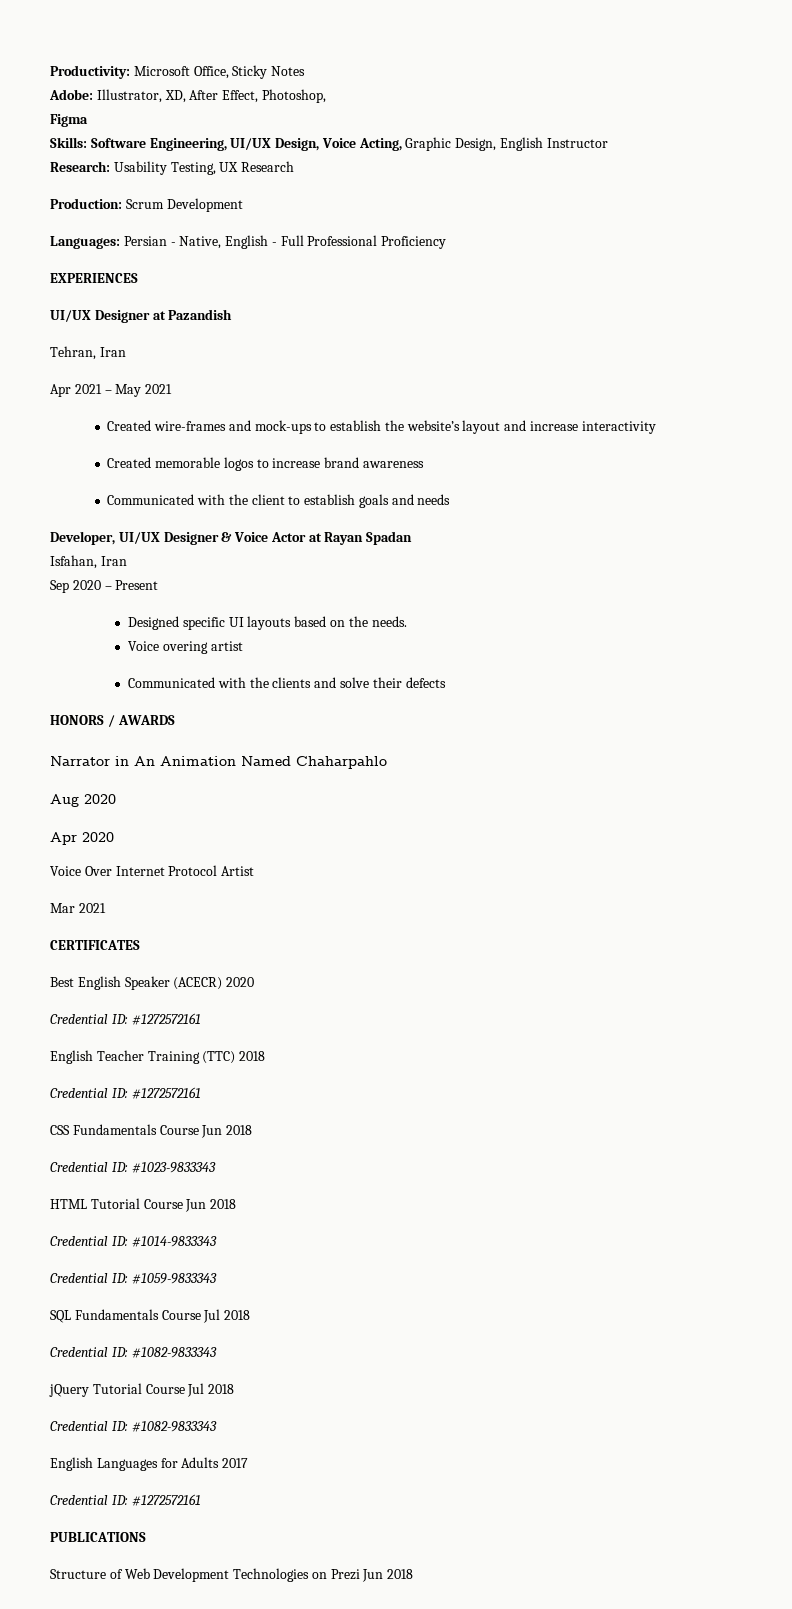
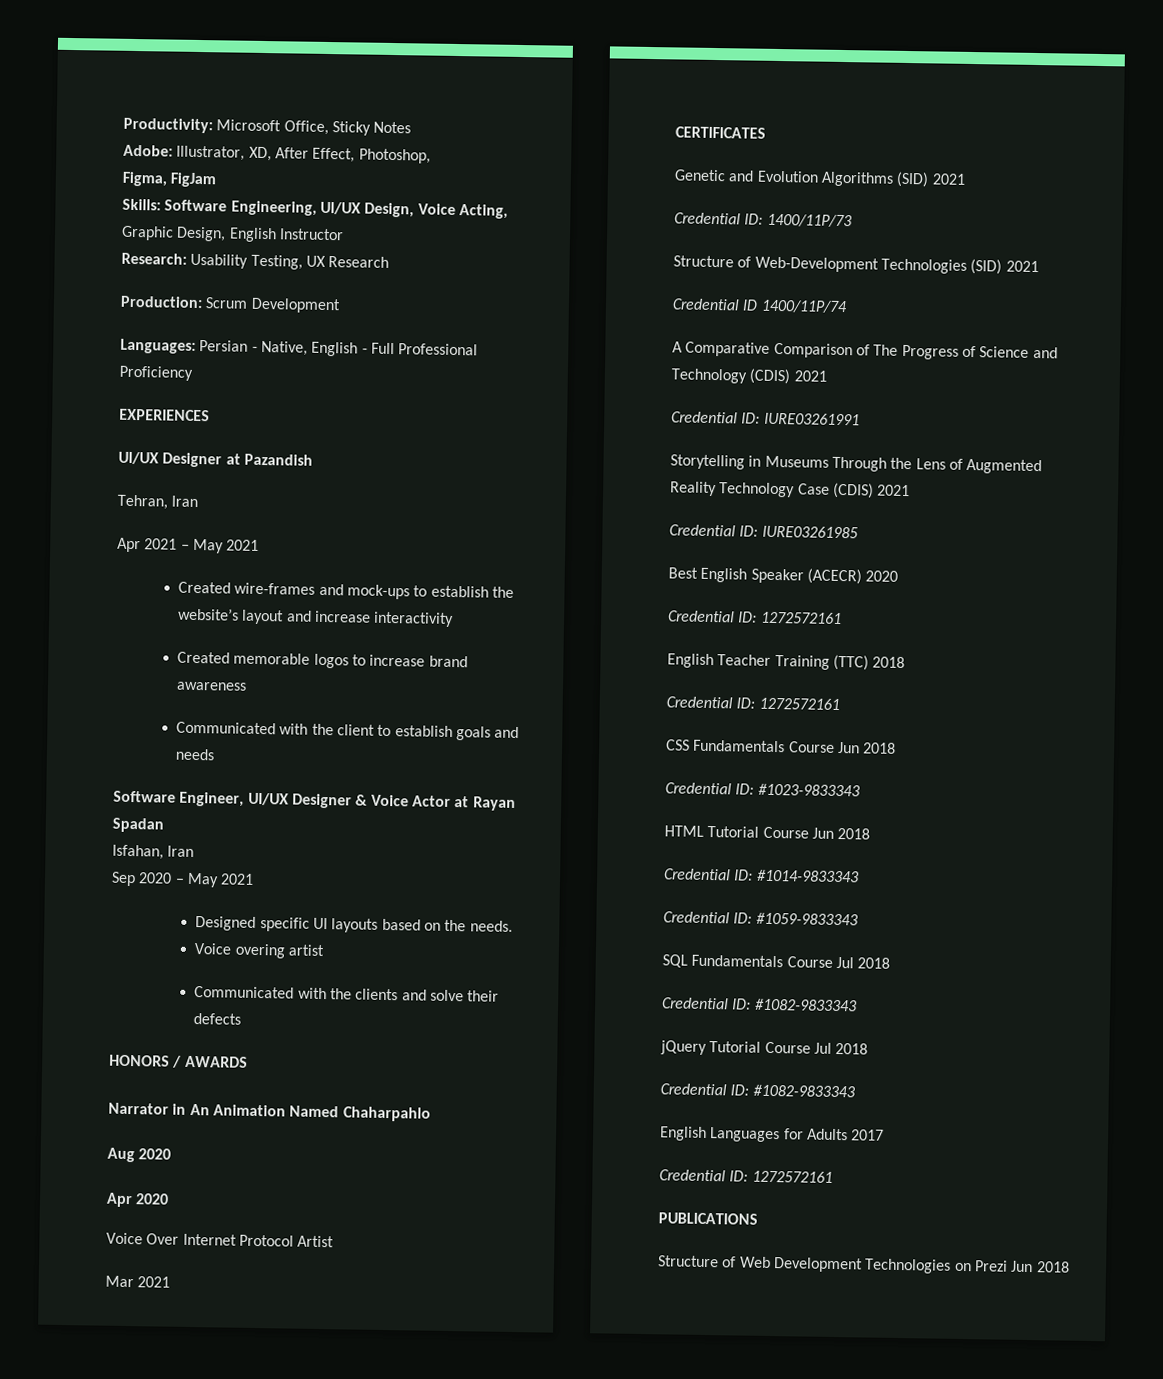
- Figma
+ Figma, FigJam
- Developer, UI/UX Designer & Voice Actor at Rayan Spadan
+ Software Engineer, UI/UX Designer & Voice Actor at Rayan Spadan
- Sep 2020 – Present
+ Sep 2020 – May 2021
+ Genetic and Evolution Algorithms (SID) 2021
+ Credential ID: 1400/11P/73
+ Structure of Web-Development Technologies (SID) 2021
+ Credential ID 1400/11P/74
+ A Comparative Comparison of The Progress of Science and Technology (CDIS) 2021
+ Credential ID: IURE03261991
+ Storytelling in Museums Through the Lens of Augmented Reality Technology Case (CDIS) 2021
+ Credential ID: IURE03261985
  Best English Speaker (ACECR) 2020
- Credential ID: #1272572161
+ Credential ID: 1272572161
  English Teacher Training (TTC) 2018
- Credential ID: #1272572161
+ Credential ID: 1272572161
  English Languages for Adults 2017
- Credential ID: #1272572161
+ Credential ID: 1272572161

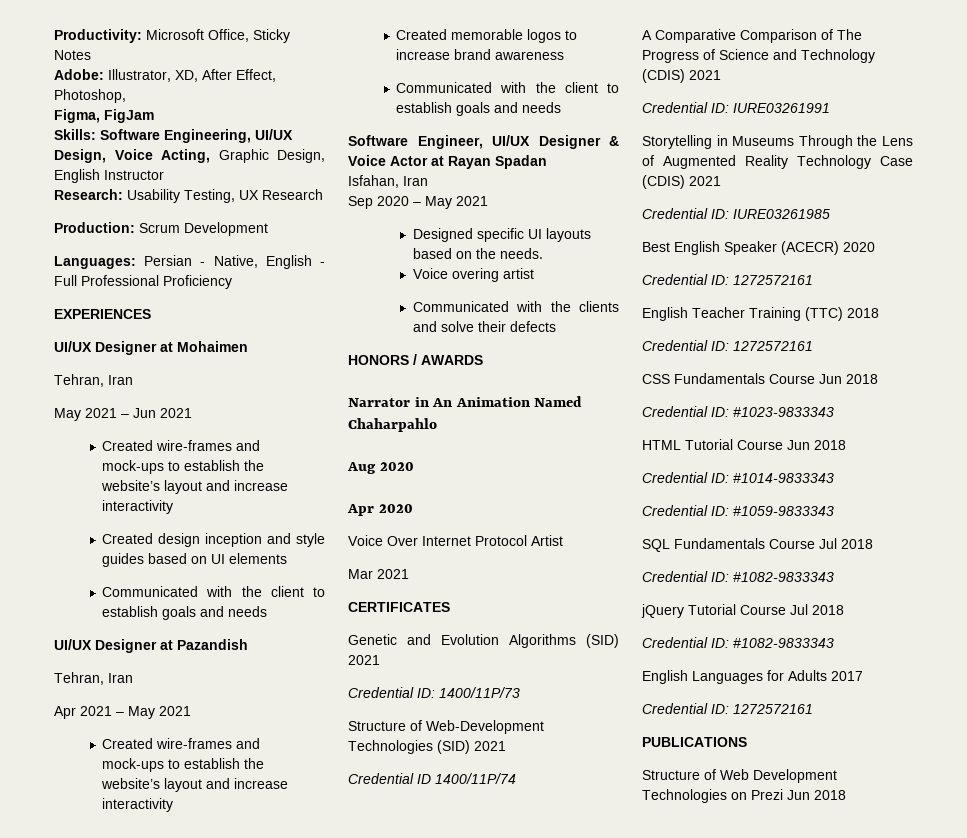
+ UI/UX Designer at Mohaimen
+ Tehran, Iran
+ May 2021 – Jun 2021
+ Created wire-frames and mock-ups to establish the website’s layout and increase interactivity
+ Created design inception and style guides based on UI elements
+ Communicated with the client to establish goals and needs

